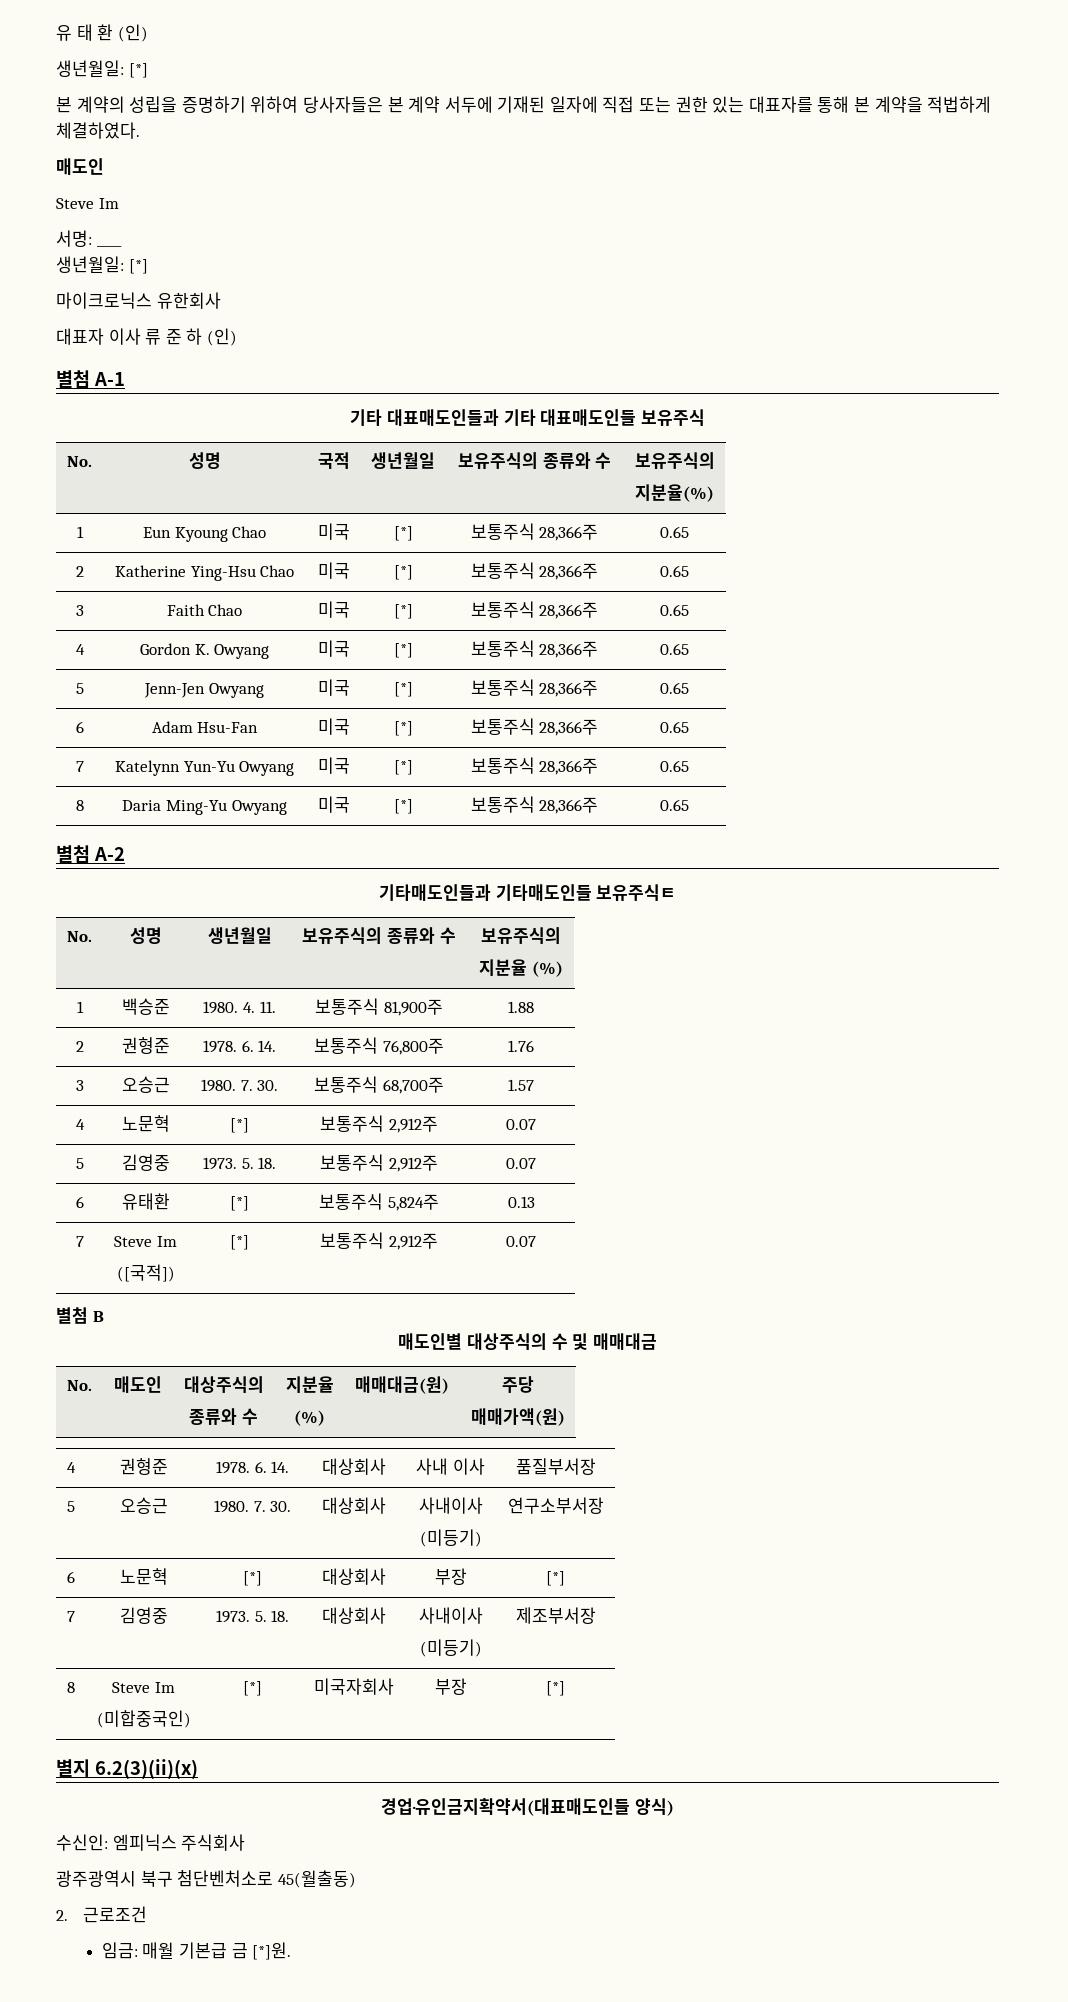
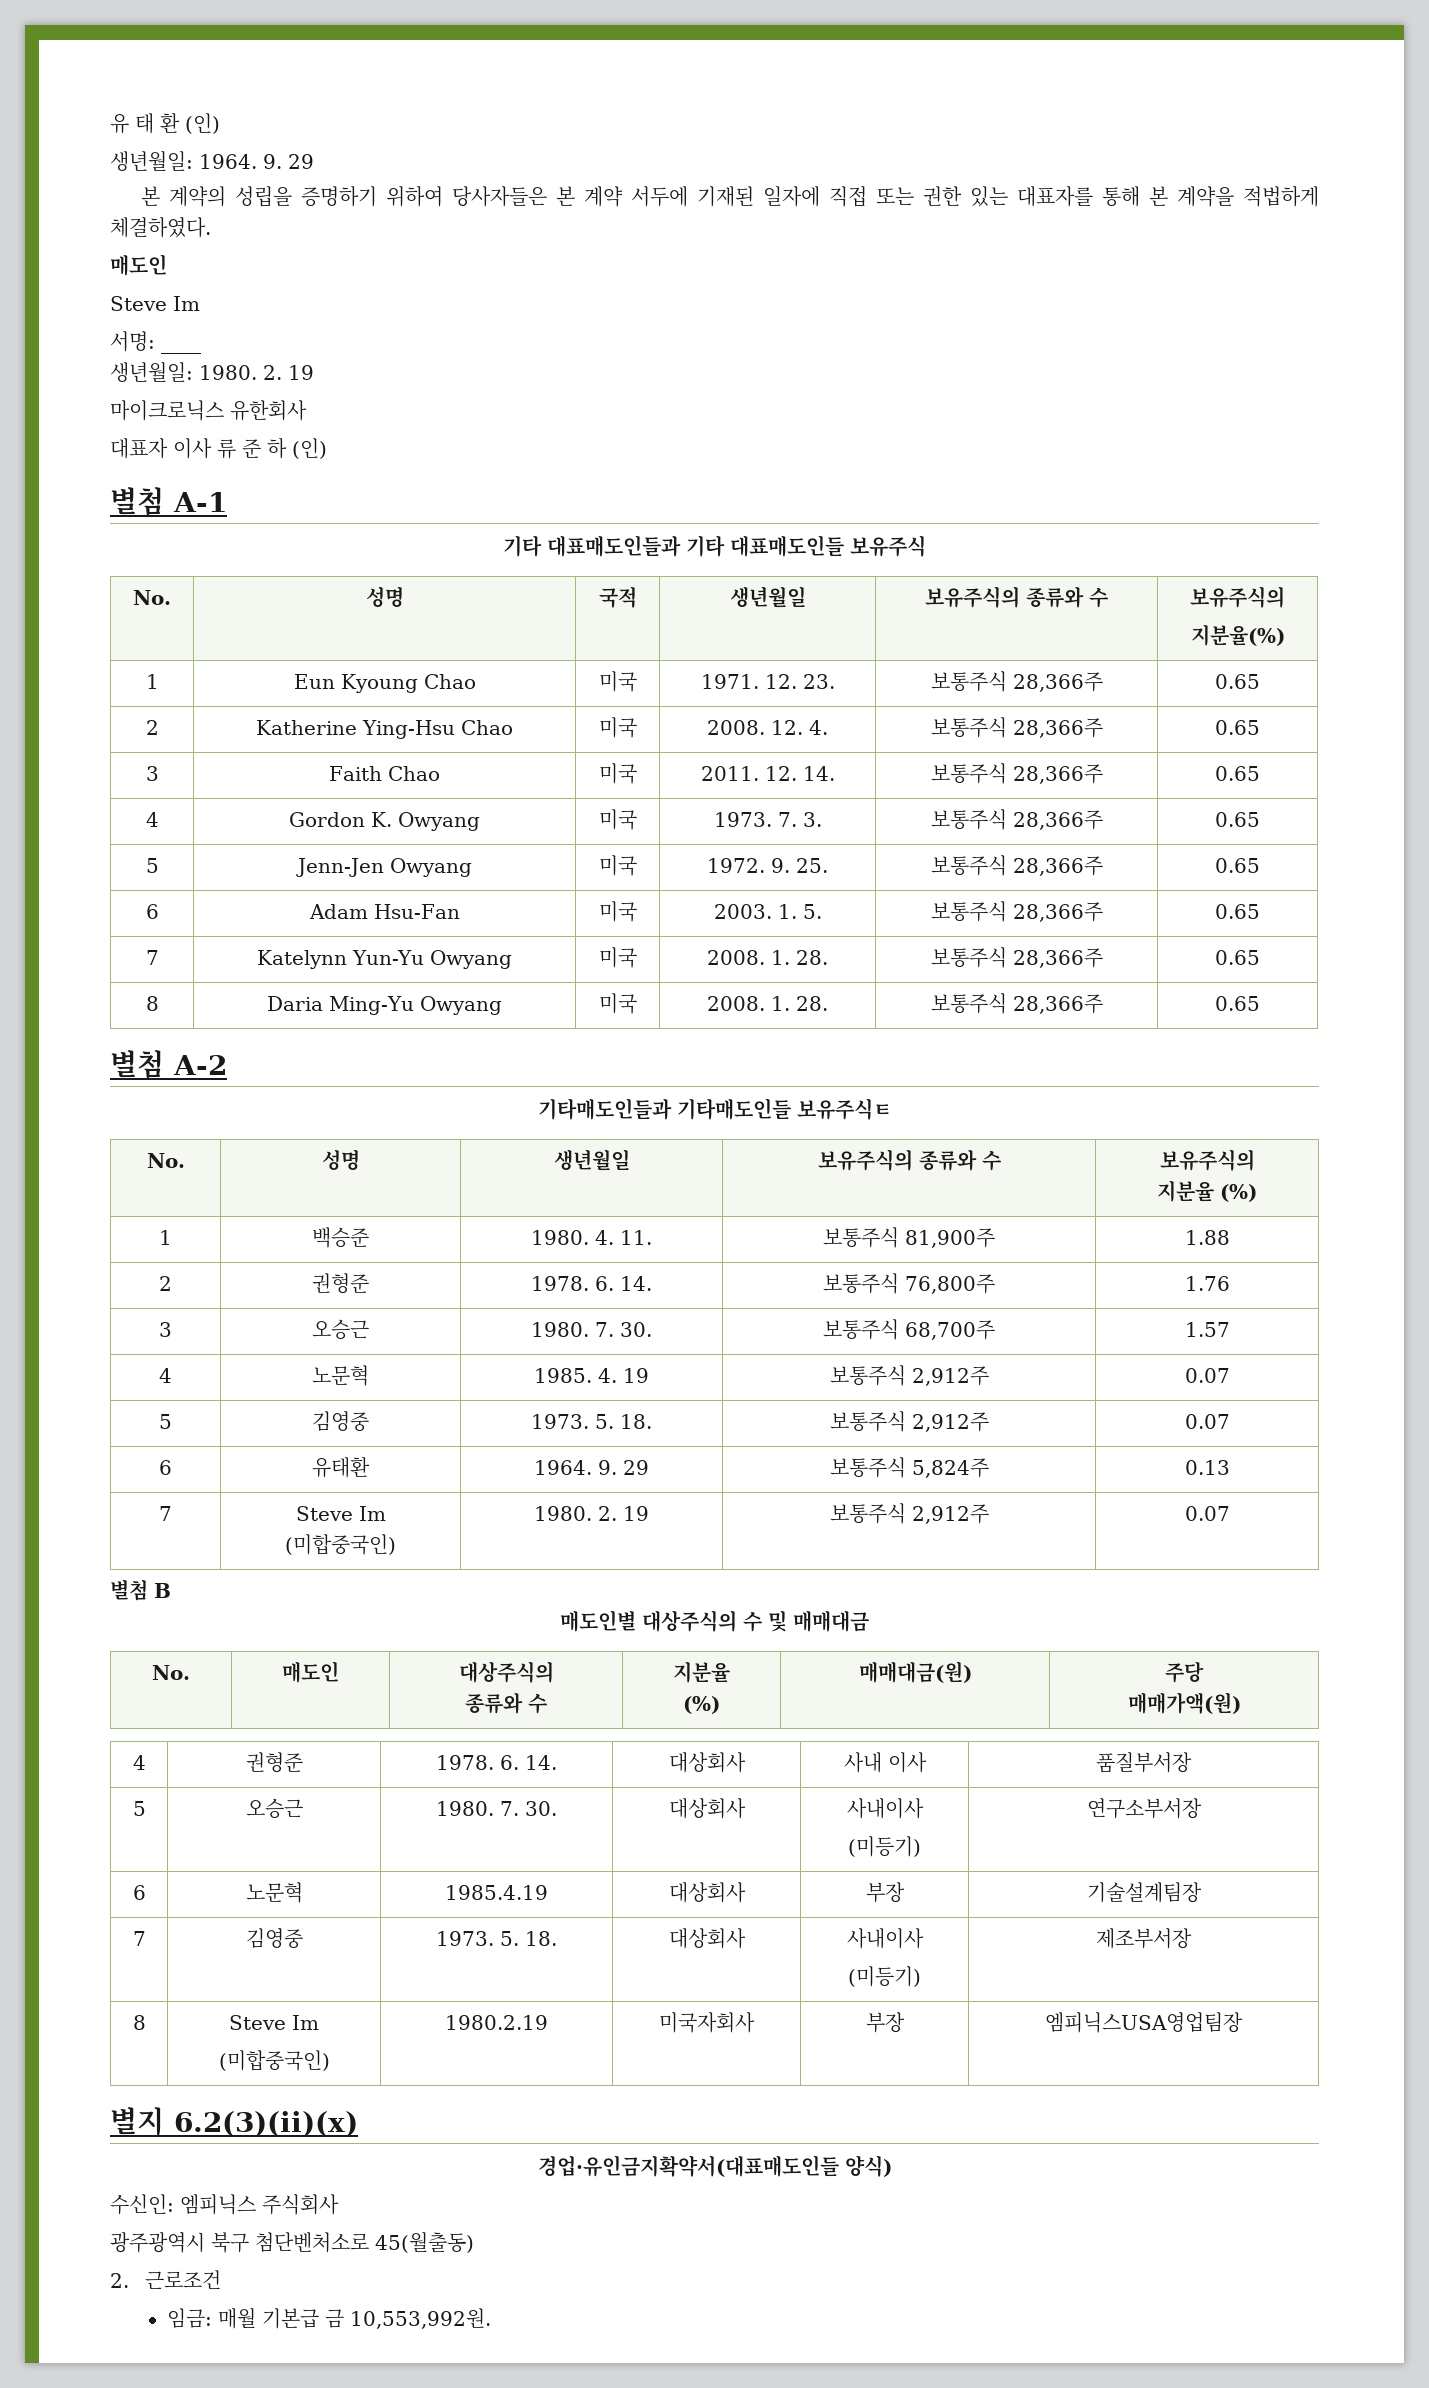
  유 태 환 (인)
- 생년월일: [*]
+ 생년월일: 1964. 9. 29
  서명: ____
- 생년월일: [*]
+ 생년월일: 1980. 2. 19
- 1 | Eun Kyoung Chao | 미국 | [*] | 보통주식 28,366주 | 0.65
+ 1 | Eun Kyoung Chao | 미국 | 1971. 12. 23. | 보통주식 28,366주 | 0.65
- 2 | Katherine Ying-Hsu Chao | 미국 | [*] | 보통주식 28,366주 | 0.65
+ 2 | Katherine Ying-Hsu Chao | 미국 | 2008. 12. 4. | 보통주식 28,366주 | 0.65
- 3 | Faith Chao | 미국 | [*] | 보통주식 28,366주 | 0.65
+ 3 | Faith Chao | 미국 | 2011. 12. 14. | 보통주식 28,366주 | 0.65
- 4 | Gordon K. Owyang | 미국 | [*] | 보통주식 28,366주 | 0.65
+ 4 | Gordon K. Owyang | 미국 | 1973. 7. 3. | 보통주식 28,366주 | 0.65
- 5 | Jenn-Jen Owyang | 미국 | [*] | 보통주식 28,366주 | 0.65
+ 5 | Jenn-Jen Owyang | 미국 | 1972. 9. 25. | 보통주식 28,366주 | 0.65
- 6 | Adam Hsu-Fan | 미국 | [*] | 보통주식 28,366주 | 0.65
+ 6 | Adam Hsu-Fan | 미국 | 2003. 1. 5. | 보통주식 28,366주 | 0.65
- 7 | Katelynn Yun-Yu Owyang | 미국 | [*] | 보통주식 28,366주 | 0.65
+ 7 | Katelynn Yun-Yu Owyang | 미국 | 2008. 1. 28. | 보통주식 28,366주 | 0.65
- 8 | Daria Ming-Yu Owyang | 미국 | [*] | 보통주식 28,366주 | 0.65
+ 8 | Daria Ming-Yu Owyang | 미국 | 2008. 1. 28. | 보통주식 28,366주 | 0.65
- 4 | 노문혁 | [*] | 보통주식 2,912주 | 0.07
+ 4 | 노문혁 | 1985. 4. 19 | 보통주식 2,912주 | 0.07
- 6 | 유태환 | [*] | 보통주식 5,824주 | 0.13
+ 6 | 유태환 | 1964. 9. 29 | 보통주식 5,824주 | 0.13
  7 | Steve Im
- ([국적]) | [*] | 보통주식 2,912주 | 0.07
+ (미합중국인) | 1980. 2. 19 | 보통주식 2,912주 | 0.07
- 6 | 노문혁 | [*] | 대상회사 | 부장 | [*]
+ 6 | 노문혁 | 1985.4.19 | 대상회사 | 부장 | 기술설계팀장
  8 | Steve Im
- (미합중국인) | [*] | 미국자회사 | 부장 | [*]
+ (미합중국인) | 1980.2.19 | 미국자회사 | 부장 | 엠피닉스USA영업팀장
- 임금: 매월 기본급 금 [*]원.
+ 임금: 매월 기본급 금 10,553,992원.

